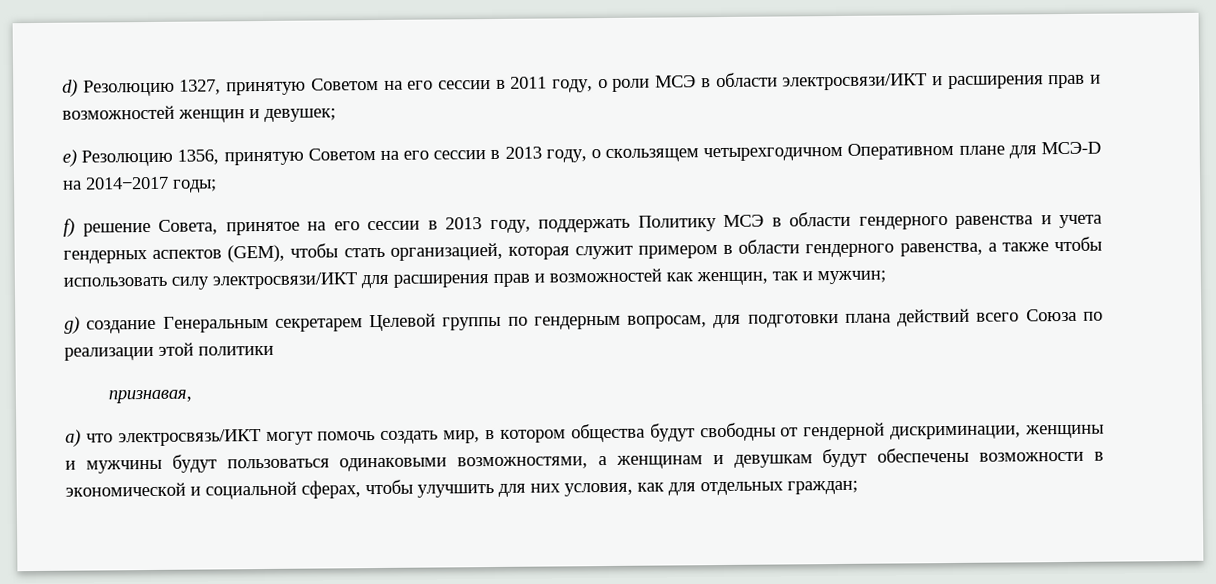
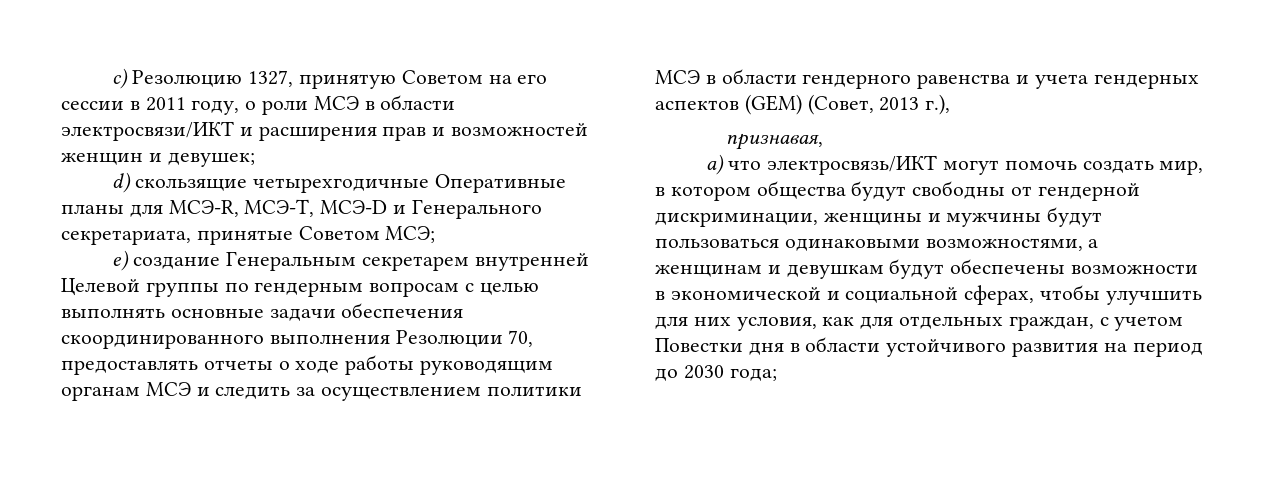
- d) Резолюцию 1327, принятую Советом на его сессии в 2011 году, о роли МСЭ в области электросвязи/ИКТ и расширения прав и возможностей женщин и девушек;
+ c) Резолюцию 1327, принятую Советом на его сессии в 2011 году, о роли МСЭ в области электросвязи/ИКТ и расширения прав и возможностей женщин и девушек;
- e) Резолюцию 1356, принятую Советом на его сессии в 2013 году, о скользящем четырехгодичном Оперативном плане для МСЭ-D на 2014−2017 годы;
- f) решение Совета, принятое на его сессии в 2013 году, поддержать Политику МСЭ в области гендерного равенства и учета гендерных аспектов (GEM), чтобы стать организацией, которая служит примером в области гендерного равенства, а также чтобы использовать силу электросвязи/ИКТ для расширения прав и возможностей как женщин, так и мужчин;
- g) создание Генеральным секретарем Целевой группы по гендерным вопросам, для подготовки плана действий всего Союза по реализации этой политики
+ d) скользящие четырехгодичные Оперативные планы для МСЭ-R, МСЭ-T, МСЭ-D и Генерального секретариата, принятые Советом МСЭ;
+ e) создание Генеральным секретарем внутренней Целевой группы по гендерным вопросам с целью выполнять основные задачи обеспечения скоординированного выполнения Резолюции 70, предоставлять отчеты о ходе работы руководящим органам МСЭ и следить за осуществлением политики МСЭ в области гендерного равенства и учета гендерных аспектов (GEM) (Совет, 2013 г.),
- a) что электросвязь/ИКТ могут помочь создать мир, в котором общества будут свободны от гендерной дискриминации, женщины и мужчины будут пользоваться одинаковыми возможностями, а женщинам и девушкам будут обеспечены возможности в экономической и социальной сферах, чтобы улучшить для них условия, как для отдельных граждан;
+ a) что электросвязь/ИКТ могут помочь создать мир, в котором общества будут свободны от гендерной дискриминации, женщины и мужчины будут пользоваться одинаковыми возможностями, а женщинам и девушкам будут обеспечены возможности в экономической и социальной сферах, чтобы улучшить для них условия, как для отдельных граждан, с учетом Повестки дня в области устойчивого развития на период до 2030 года;

